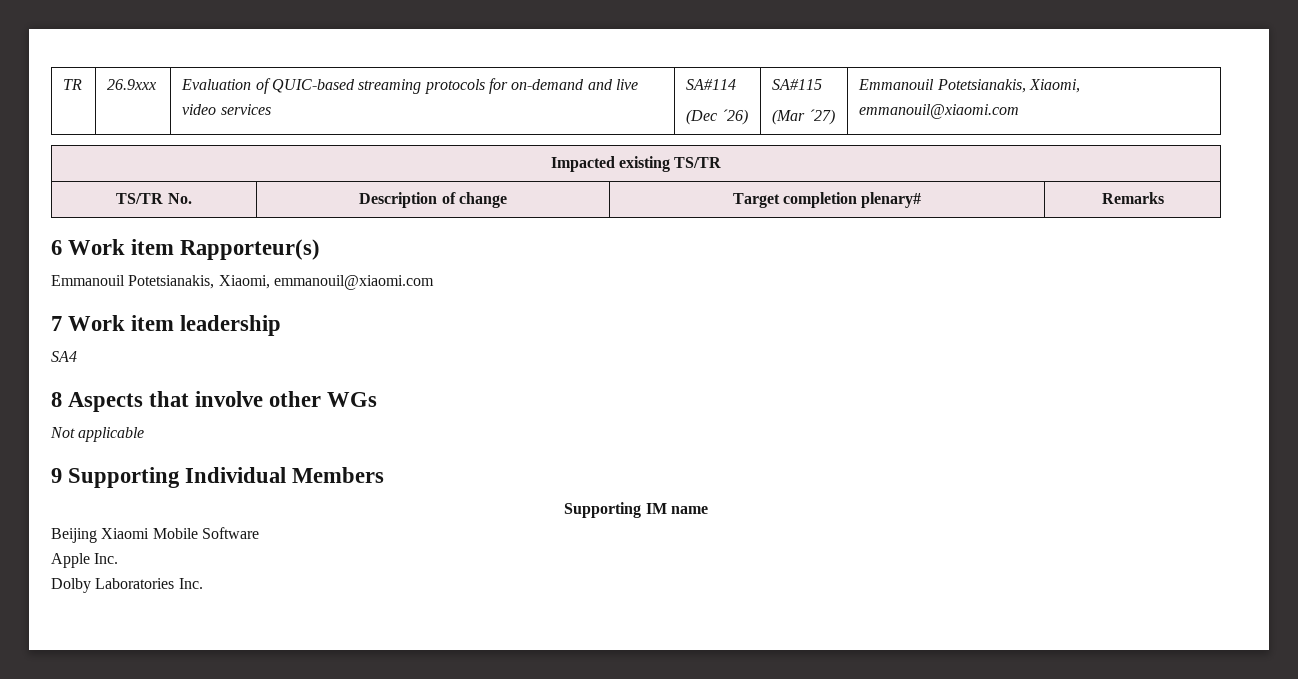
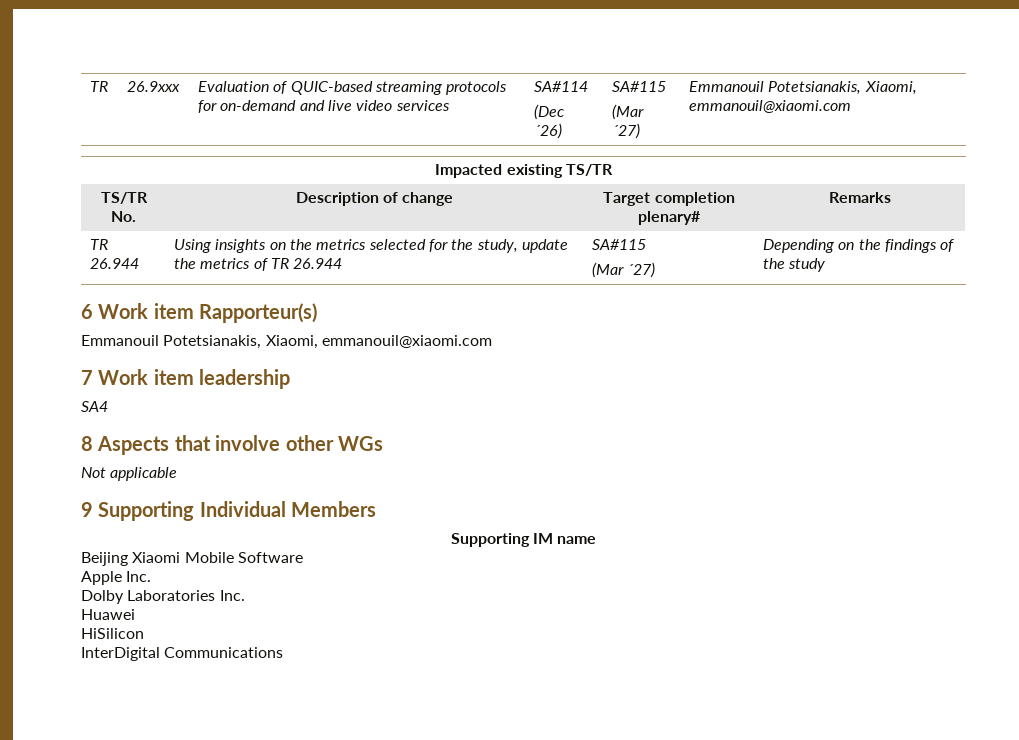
+ TR 26.944 | Using insights on the metrics selected for the study, update the metrics of TR 26.944 | SA#115
+ (Mar ´27) | Depending on the findings of the study
+ Huawei
+ HiSilicon
+ InterDigital Communications

